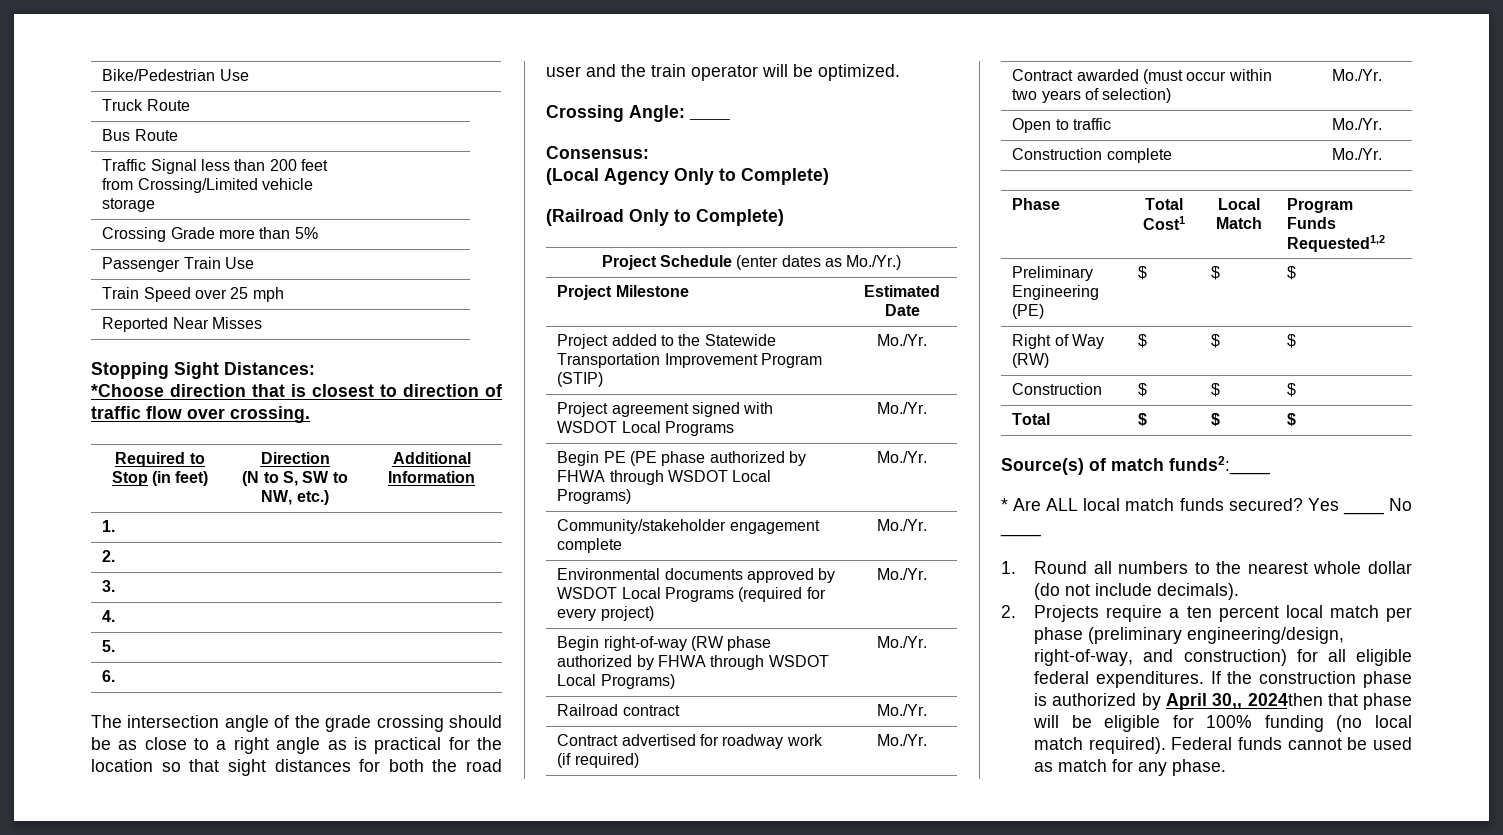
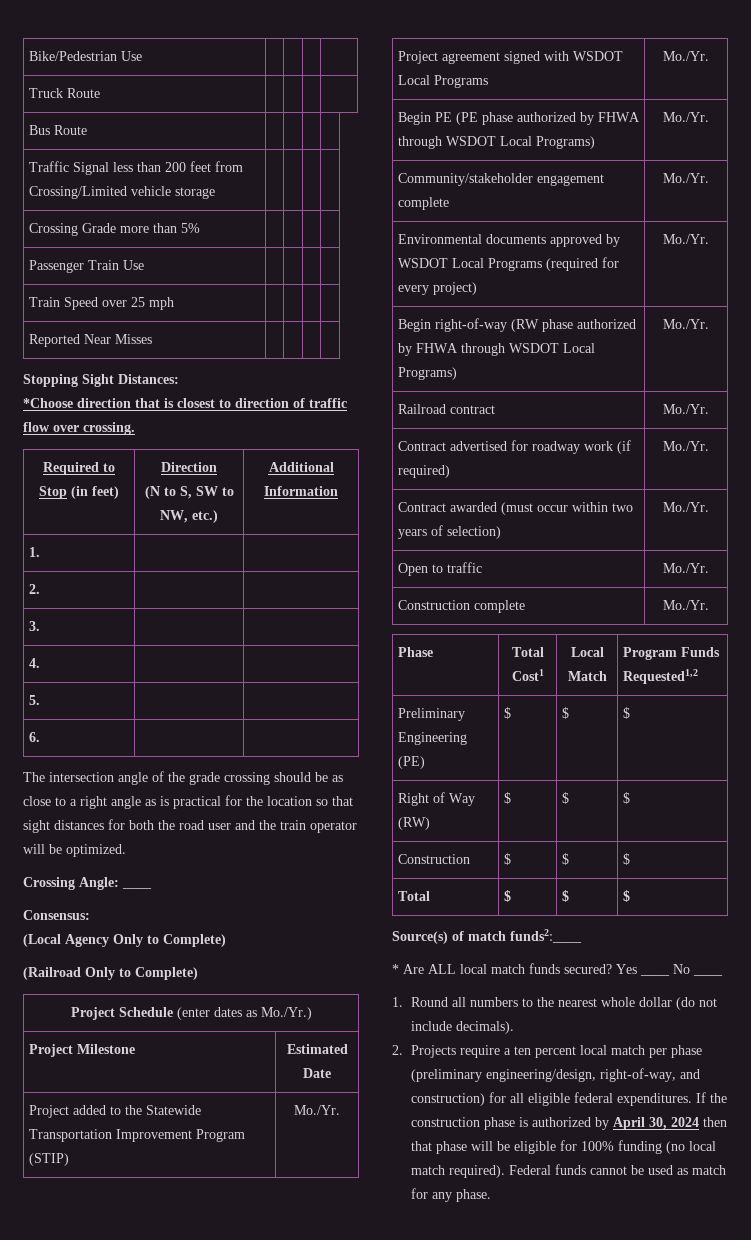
- If the construction phase is authorized by April 30,, 2024then that phase will be eligible for 100% funding (no local match required).
+ If the construction phase is authorized by April 30, 2024 then that phase will be eligible for 100% funding (no local match required).

